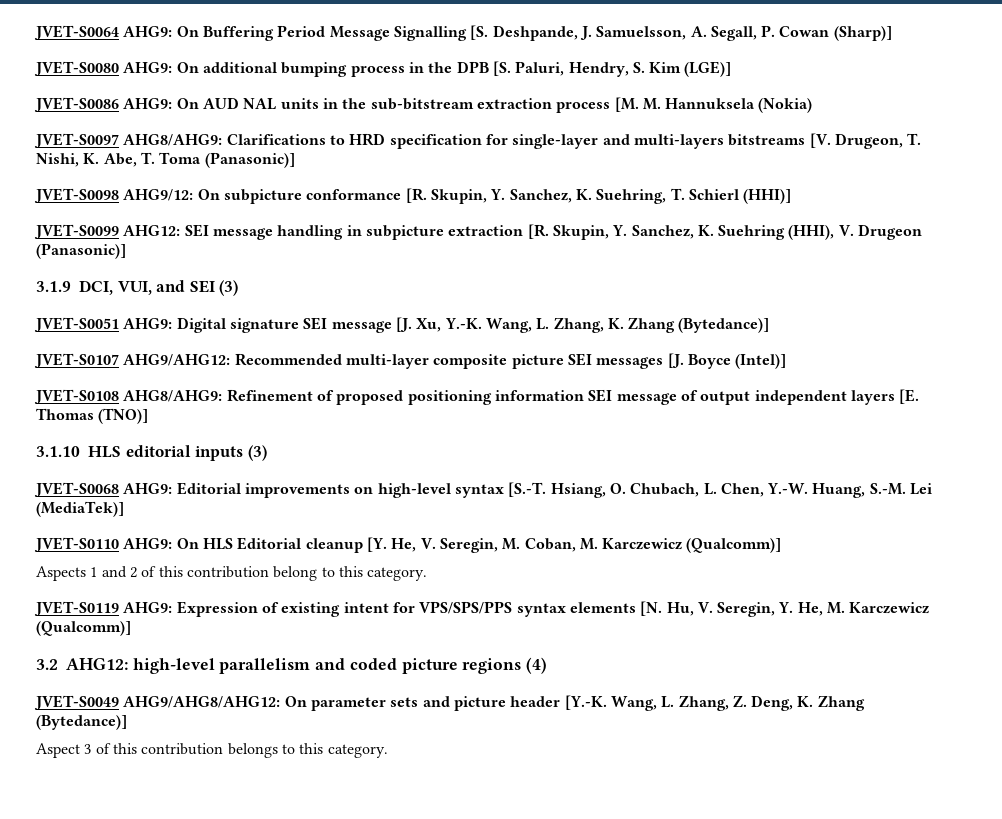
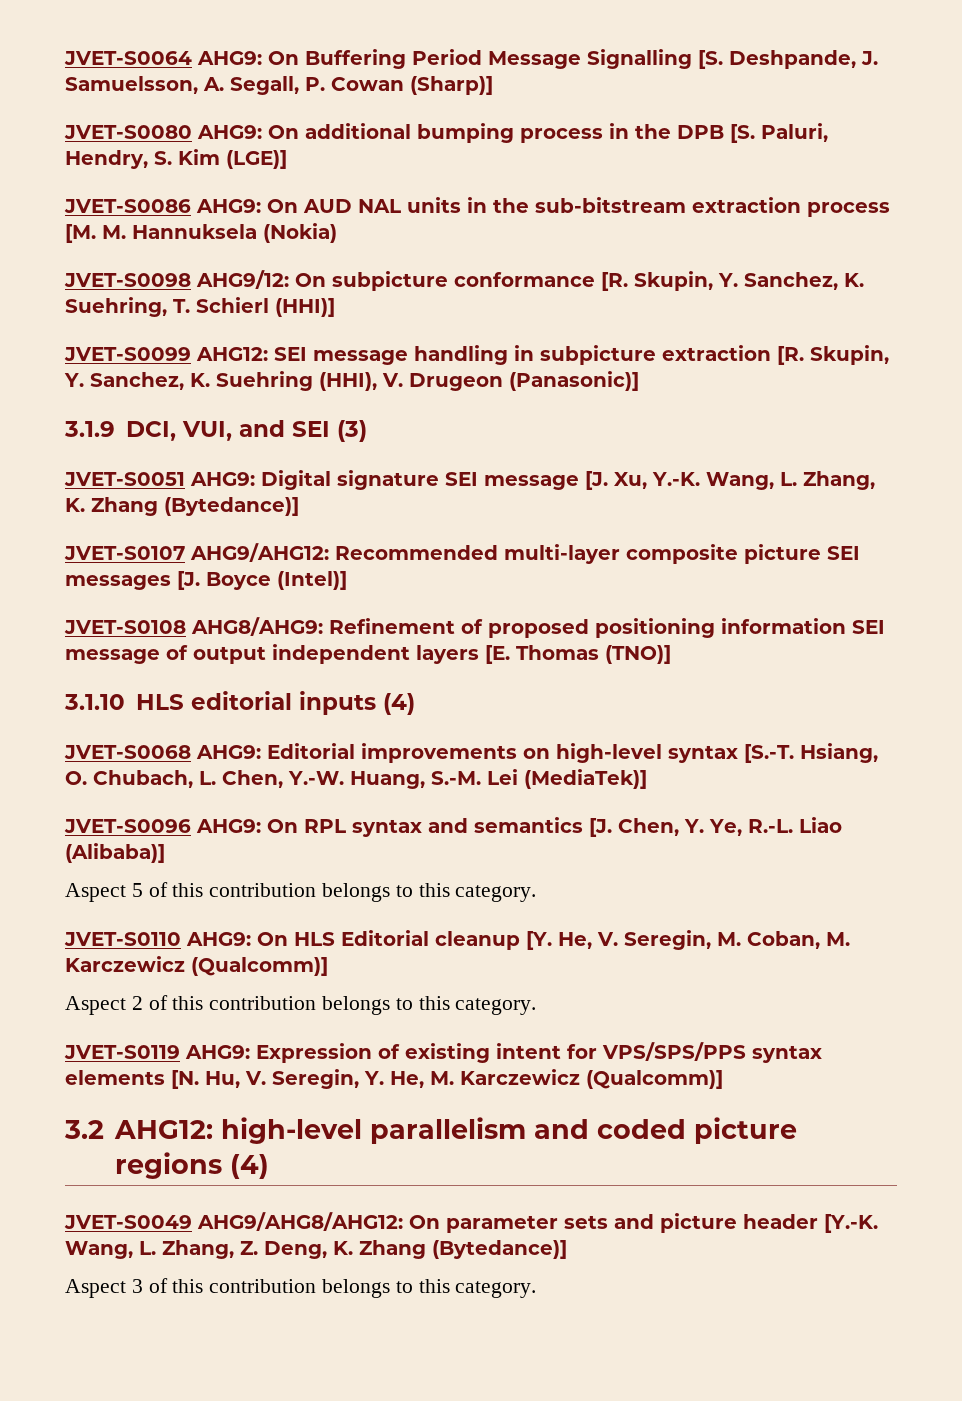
- JVET-S0097 AHG8/AHG9: Clarifications to HRD specification for single-layer and multi-layers bitstreams [V. Drugeon, T. Nishi, K. Abe, T. Toma (Panasonic)]
- 3.1.10 HLS editorial inputs (3)
+ 3.1.10 HLS editorial inputs (4)
+ JVET-S0096 AHG9: On RPL syntax and semantics [J. Chen, Y. Ye, R.-L. Liao (Alibaba)]
+ Aspect 5 of this contribution belongs to this category.
- Aspects 1 and 2 of this contribution belong to this category.
+ Aspect 2 of this contribution belongs to this category.

